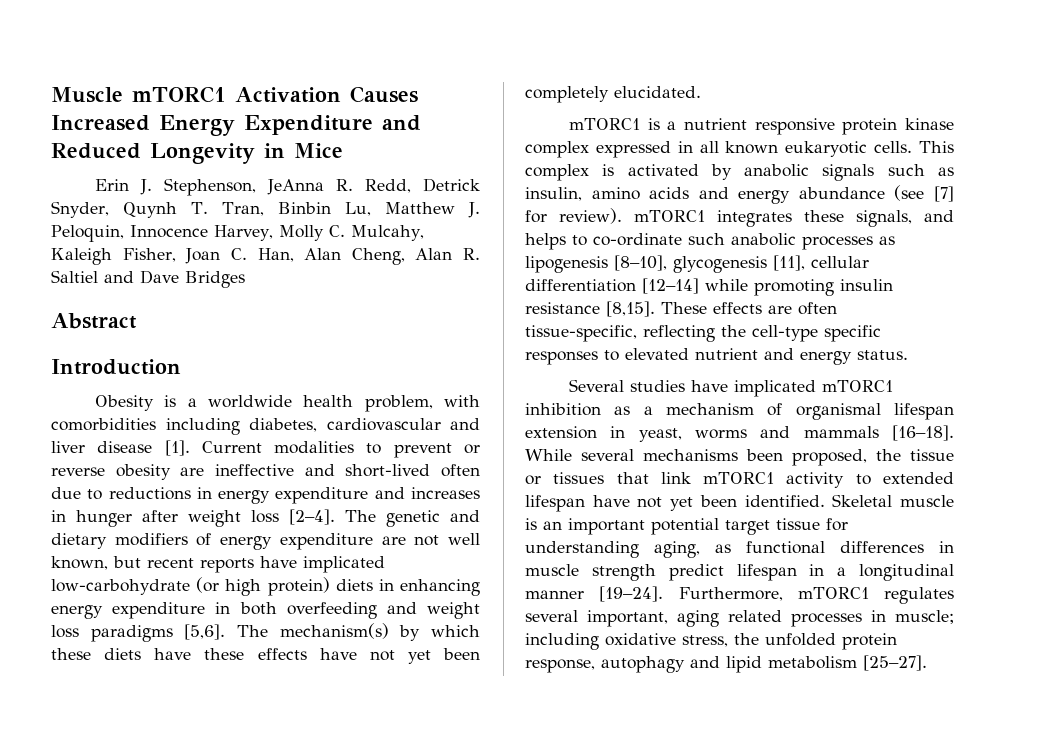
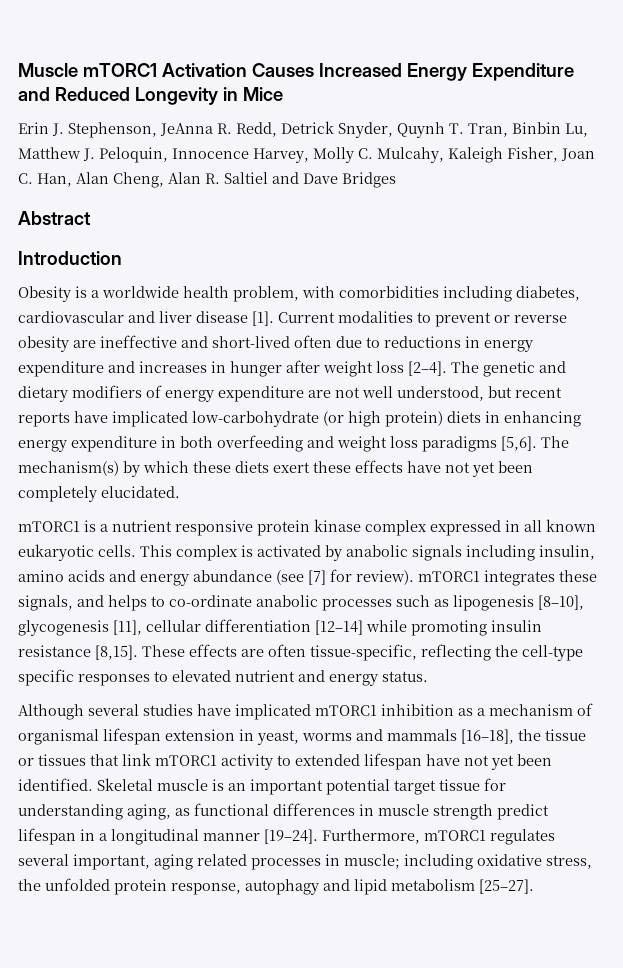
- The genetic and dietary modifiers of energy expenditure are not well known, but recent reports have implicated low-carbohydrate (or high protein) diets in enhancing energy expenditure in both overfeeding and weight loss paradigms [5,6].
+ The genetic and dietary modifiers of energy expenditure are not well understood, but recent reports have implicated low-carbohydrate (or high protein) diets in enhancing energy expenditure in both overfeeding and weight loss paradigms [5,6].
- The mechanism(s) by which these diets have these effects have not yet been completely elucidated.
+ The mechanism(s) by which these diets exert these effects have not yet been completely elucidated.
- This complex is activated by anabolic signals such as insulin, amino acids and energy abundance (see [7] for review). mTORC1 integrates these signals, and helps to co-ordinate such anabolic processes as lipogenesis [8–10], glycogenesis [11], cellular differentiation [12–14] while promoting insulin resistance [8,15].
+ This complex is activated by anabolic signals including insulin, amino acids and energy abundance (see [7] for review). mTORC1 integrates these signals, and helps to co-ordinate anabolic processes such as lipogenesis [8–10], glycogenesis [11], cellular differentiation [12–14] while promoting insulin resistance [8,15].
- Several studies have implicated mTORC1 inhibition as a mechanism of organismal lifespan extension in yeast, worms and mammals [16–18]. While several mechanisms been proposed, the tissue or tissues that link mTORC1 activity to extended lifespan have not yet been identified.
+ Although several studies have implicated mTORC1 inhibition as a mechanism of organismal lifespan extension in yeast, worms and mammals [16–18], the tissue or tissues that link mTORC1 activity to extended lifespan have not yet been identified.

